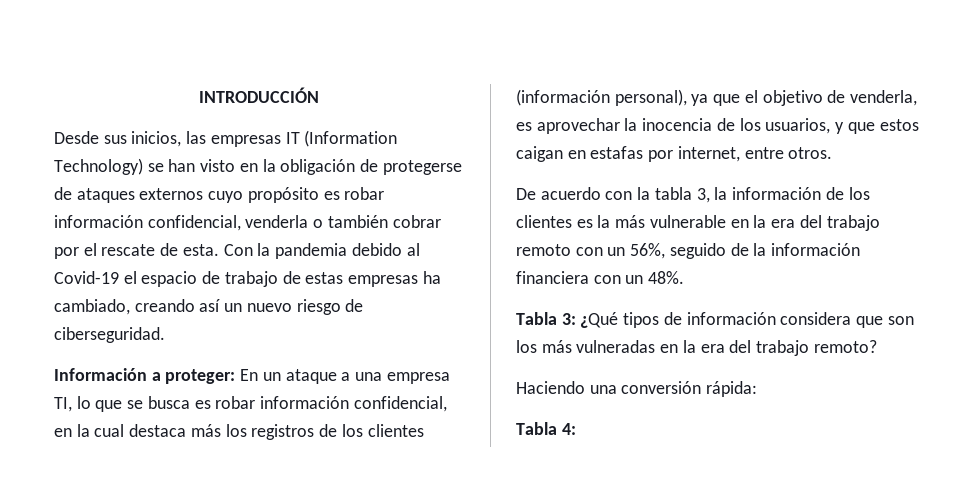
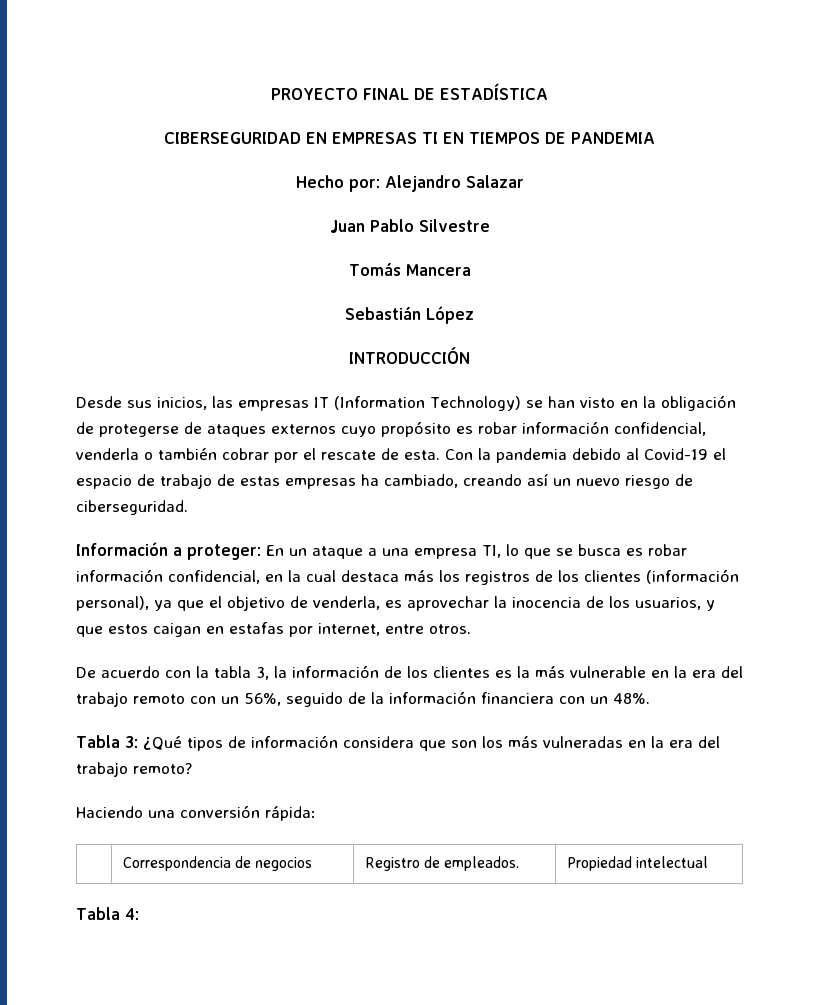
+ PROYECTO FINAL DE ESTADÍSTICA
+ CIBERSEGURIDAD EN EMPRESAS TI EN TIEMPOS DE PANDEMIA
+ Hecho por: Alejandro Salazar
+ Juan Pablo Silvestre
+ Tomás Mancera
+ Sebastián López
+ | Correspondencia de negocios | Registro de empleados. | Propiedad intelectual

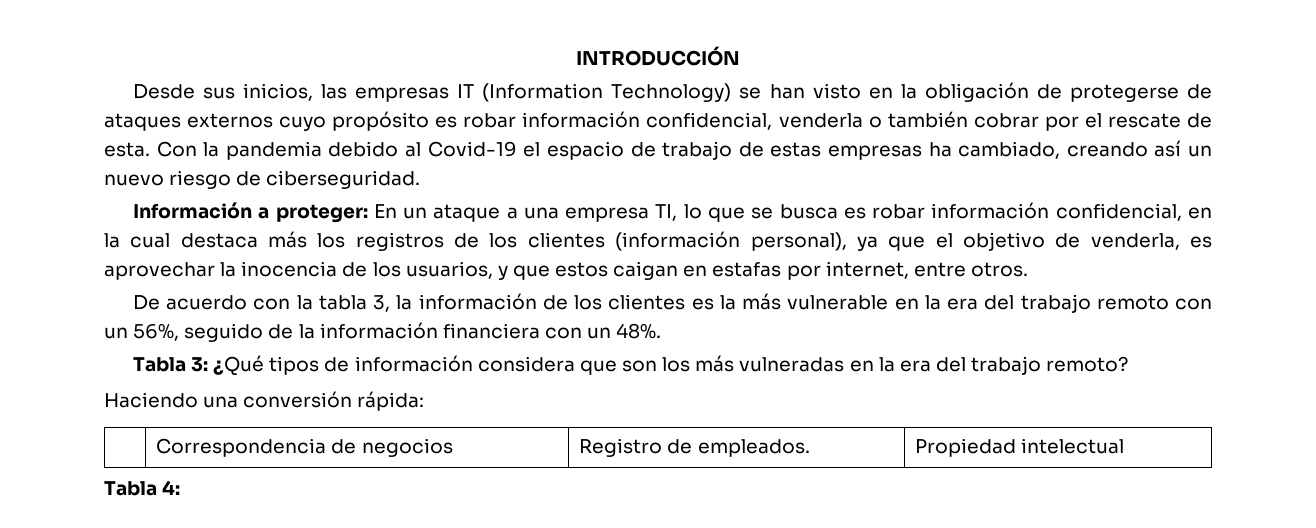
- PROYECTO FINAL DE ESTADÍSTICA
- CIBERSEGURIDAD EN EMPRESAS TI EN TIEMPOS DE PANDEMIA
- Hecho por: Alejandro Salazar
- Juan Pablo Silvestre
- Tomás Mancera
- Sebastián López

